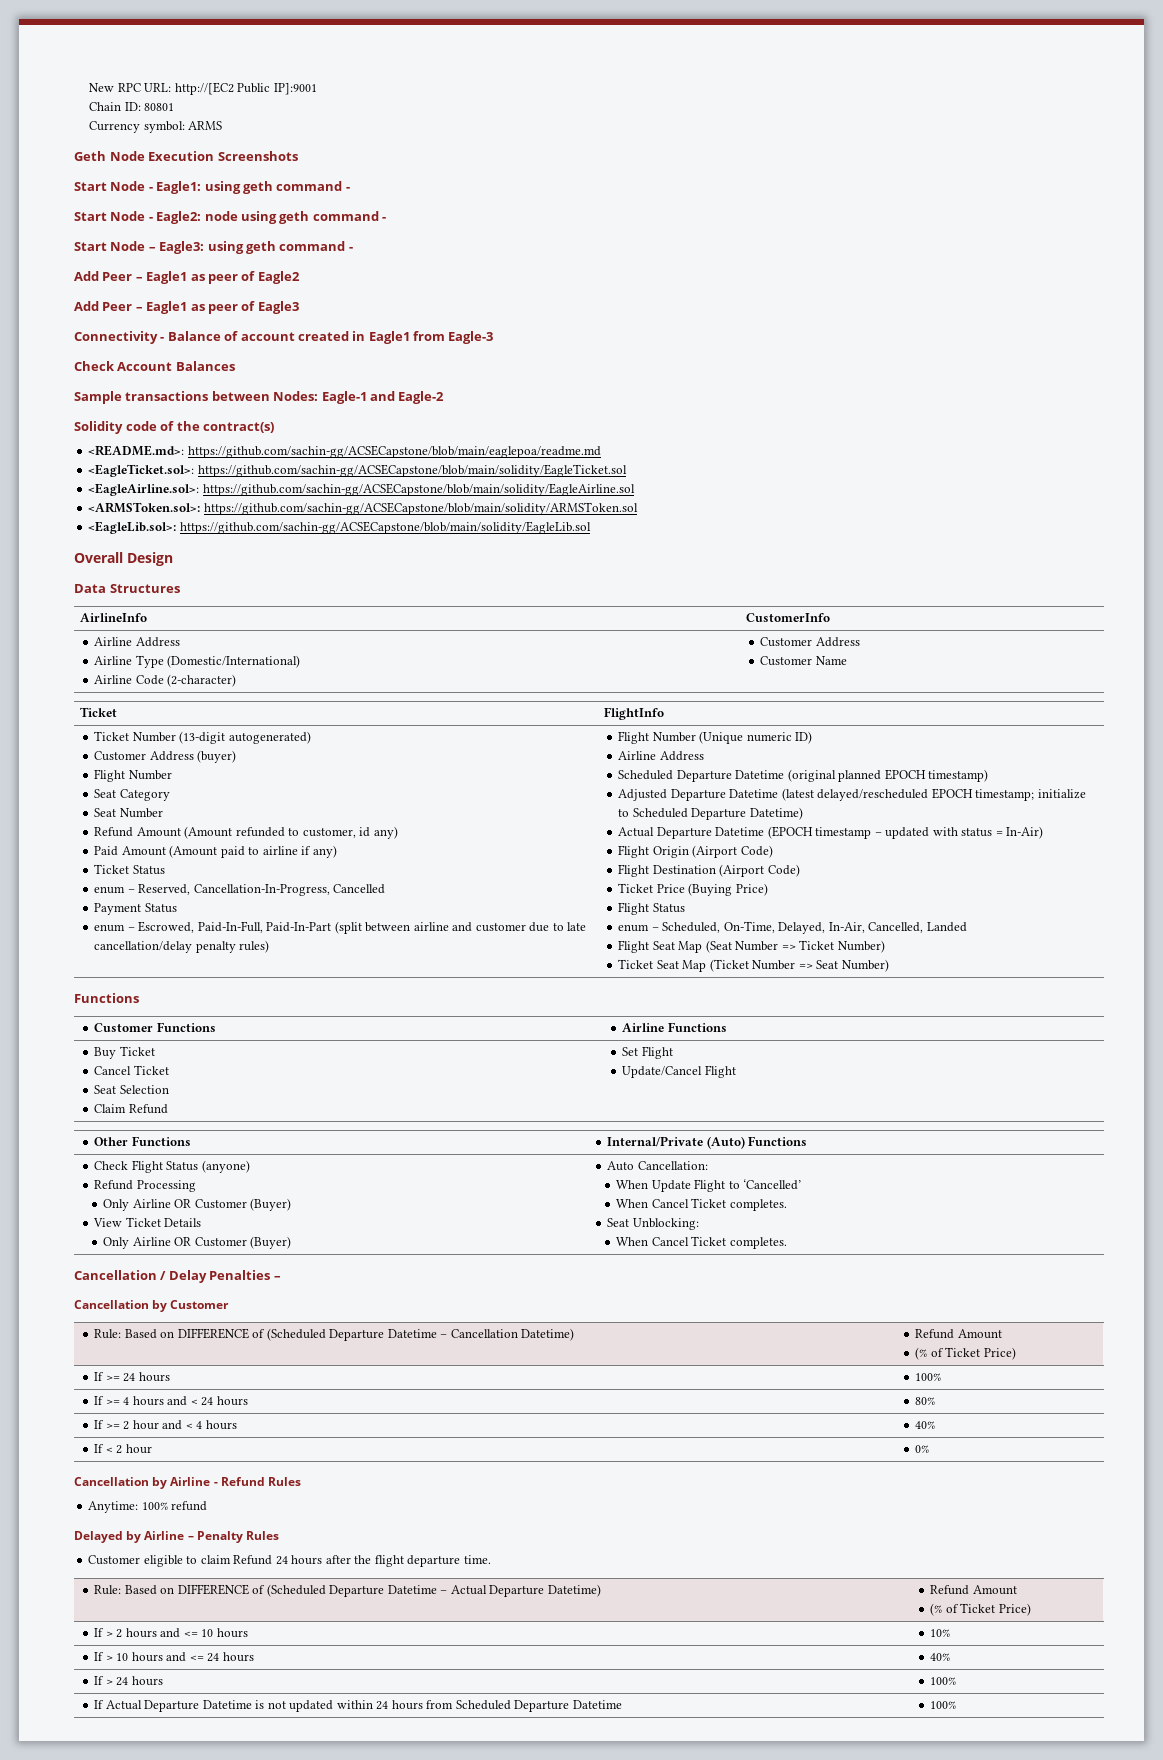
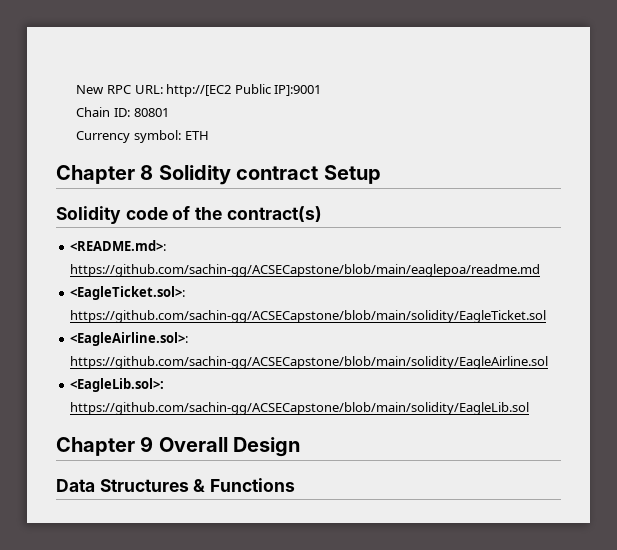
- Currency symbol: ARMS
- Geth Node Execution Screenshots
- Start Node - Eagle1: using geth command -
- Start Node - Eagle2: node using geth command -
- Start Node – Eagle3: using geth command -
- Add Peer – Eagle1 as peer of Eagle2
- Add Peer – Eagle1 as peer of Eagle3
- Connectivity - Balance of account created in Eagle1 from Eagle-3
- Check Account Balances
- Sample transactions between Nodes: Eagle-1 and Eagle-2
+ Currency symbol: ETH
+ Chapter 8 Solidity contract Setup
- <ARMSToken.sol>: https://github.com/sachin-gg/ACSECapstone/blob/main/solidity/ARMSToken.sol
- Overall Design
+ Chapter 9 Overall Design
- Data Structures
- AirlineInfo | CustomerInfo
- Airline Address
- Airline Type (Domestic/International)
- Airline Code (2-character) | Customer Address
- Customer Name
- Ticket | FlightInfo
- Ticket Number (13-digit autogenerated)
- Customer Address (buyer)
- Flight Number
- Seat Category
- Seat Number
- Refund Amount (Amount refunded to customer, id any)
- Paid Amount (Amount paid to airline if any)
- Ticket Status
- enum – Reserved, Cancellation-In-Progress, Cancelled
- Payment Status
- enum – Escrowed, Paid-In-Full, Paid-In-Part (split between airline and customer due to late cancellation/delay penalty rules) | Flight Number (Unique numeric ID)
- Airline Address
- Scheduled Departure Datetime (original planned EPOCH timestamp)
- Adjusted Departure Datetime (latest delayed/rescheduled EPOCH timestamp; initialize to Scheduled Departure Datetime)
- Actual Departure Datetime (EPOCH timestamp – updated with status = In-Air)
- Flight Origin (Airport Code)
- Flight Destination (Airport Code)
- Ticket Price (Buying Price)
- Flight Status
- enum – Scheduled, On-Time, Delayed, In-Air, Cancelled, Landed
- Flight Seat Map (Seat Number => Ticket Number)
- Ticket Seat Map (Ticket Number => Seat Number)
- Functions
- Customer Functions | Airline Functions
- Buy Ticket
- Cancel Ticket
- Seat Selection
- Claim Refund | Set Flight
- Update/Cancel Flight
- Other Functions | Internal/Private (Auto) Functions
- Check Flight Status (anyone)
- Refund Processing
- Only Airline OR Customer (Buyer)
- View Ticket Details
- Only Airline OR Customer (Buyer) | Auto Cancellation:
- When Update Flight to ‘Cancelled’
- When Cancel Ticket completes.
- Seat Unblocking:
- When Cancel Ticket completes.
- Cancellation / Delay Penalties –
- Cancellation by Customer
- Rule: Based on DIFFERENCE of (Scheduled Departure Datetime – Cancellation Datetime) | Refund Amount
- (% of Ticket Price)
- If >= 24 hours | 100%
- If >= 4 hours and < 24 hours | 80%
- If >= 2 hour and < 4 hours | 40%
- If < 2 hour | 0%
- Cancellation by Airline - Refund Rules
- Anytime: 100% refund
- Delayed by Airline – Penalty Rules
- Customer eligible to claim Refund 24 hours after the flight departure time.
- Rule: Based on DIFFERENCE of (Scheduled Departure Datetime – Actual Departure Datetime) | Refund Amount
- (% of Ticket Price)
- If > 2 hours and <= 10 hours | 10%
- If > 10 hours and <= 24 hours | 40%
- If > 24 hours | 100%
- If Actual Departure Datetime is not updated within 24 hours from Scheduled Departure Datetime | 100%
+ Data Structures & Functions

